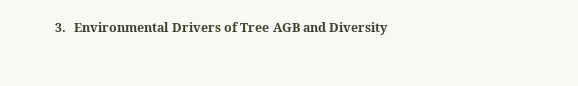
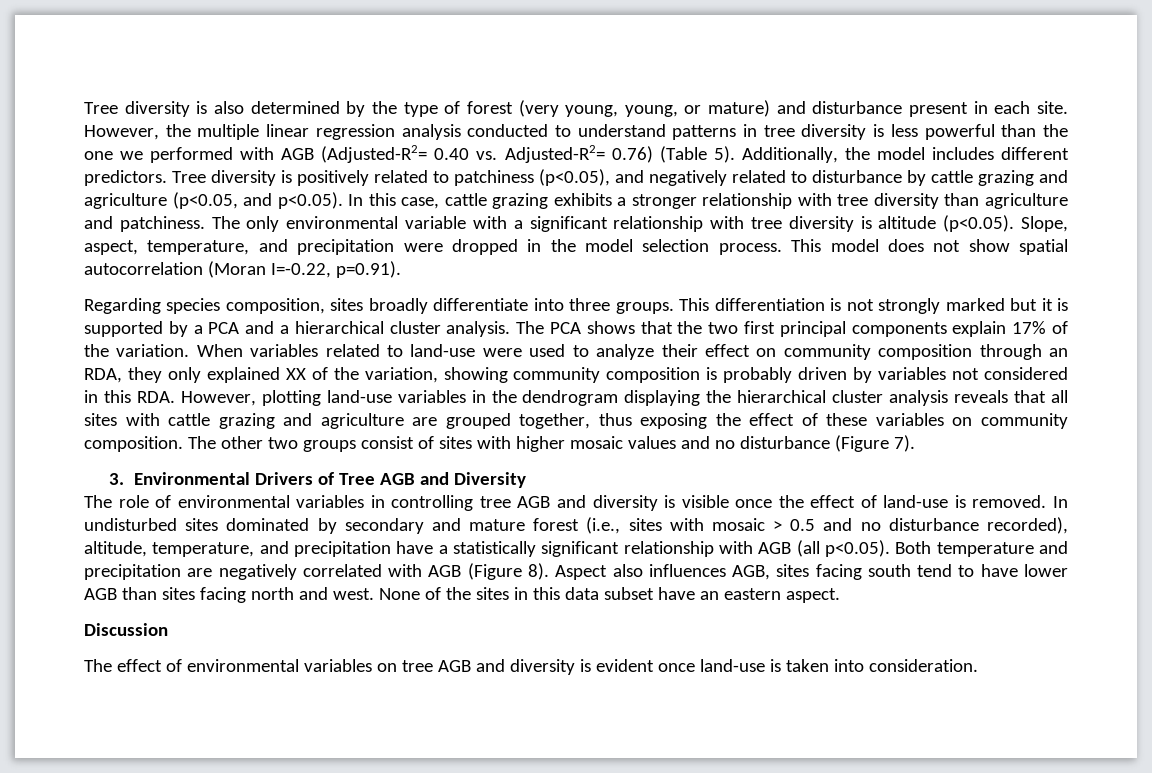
+ Tree diversity is also determined by the type of forest (very young, young, or mature) and disturbance present in each site. However, the multiple linear regression analysis conducted to understand patterns in tree diversity is less powerful than the one we performed with AGB (Adjusted-R2= 0.40 vs. Adjusted-R2= 0.76) (Table 5). Additionally, the model includes different predictors. Tree diversity is positively related to patchiness (p<0.05), and negatively related to disturbance by cattle grazing and agriculture (p<0.05, and p<0.05). In this case, cattle grazing exhibits a stronger relationship with tree diversity than agriculture and patchiness. The only environmental variable with a significant relationship with tree diversity is altitude (p<0.05). Slope, aspect, temperature, and precipitation were dropped in the model selection process. This model does not show spatial autocorrelation (Moran I=-0.22, p=0.91).
+ Regarding species composition, sites broadly differentiate into three groups. This differentiation is not strongly marked but it is supported by a PCA and a hierarchical cluster analysis. The PCA shows that the two first principal components explain 17% of the variation. When variables related to land-use were used to analyze their effect on community composition through an RDA, they only explained XX of the variation, showing community composition is probably driven by variables not considered in this RDA. However, plotting land-use variables in the dendrogram displaying the hierarchical cluster analysis reveals that all sites with cattle grazing and agriculture are grouped together, thus exposing the effect of these variables on community composition. The other two groups consist of sites with higher mosaic values and no disturbance (Figure 7).
+ The role of environmental variables in controlling tree AGB and diversity is visible once the effect of land-use is removed. In undisturbed sites dominated by secondary and mature forest (i.e., sites with mosaic > 0.5 and no disturbance recorded), altitude, temperature, and precipitation have a statistically significant relationship with AGB (all p<0.05). Both temperature and precipitation are negatively correlated with AGB (Figure 8). Aspect also influences AGB, sites facing south tend to have lower AGB than sites facing north and west. None of the sites in this data subset have an eastern aspect.
+ Discussion
+ The effect of environmental variables on tree AGB and diversity is evident once land-use is taken into consideration.

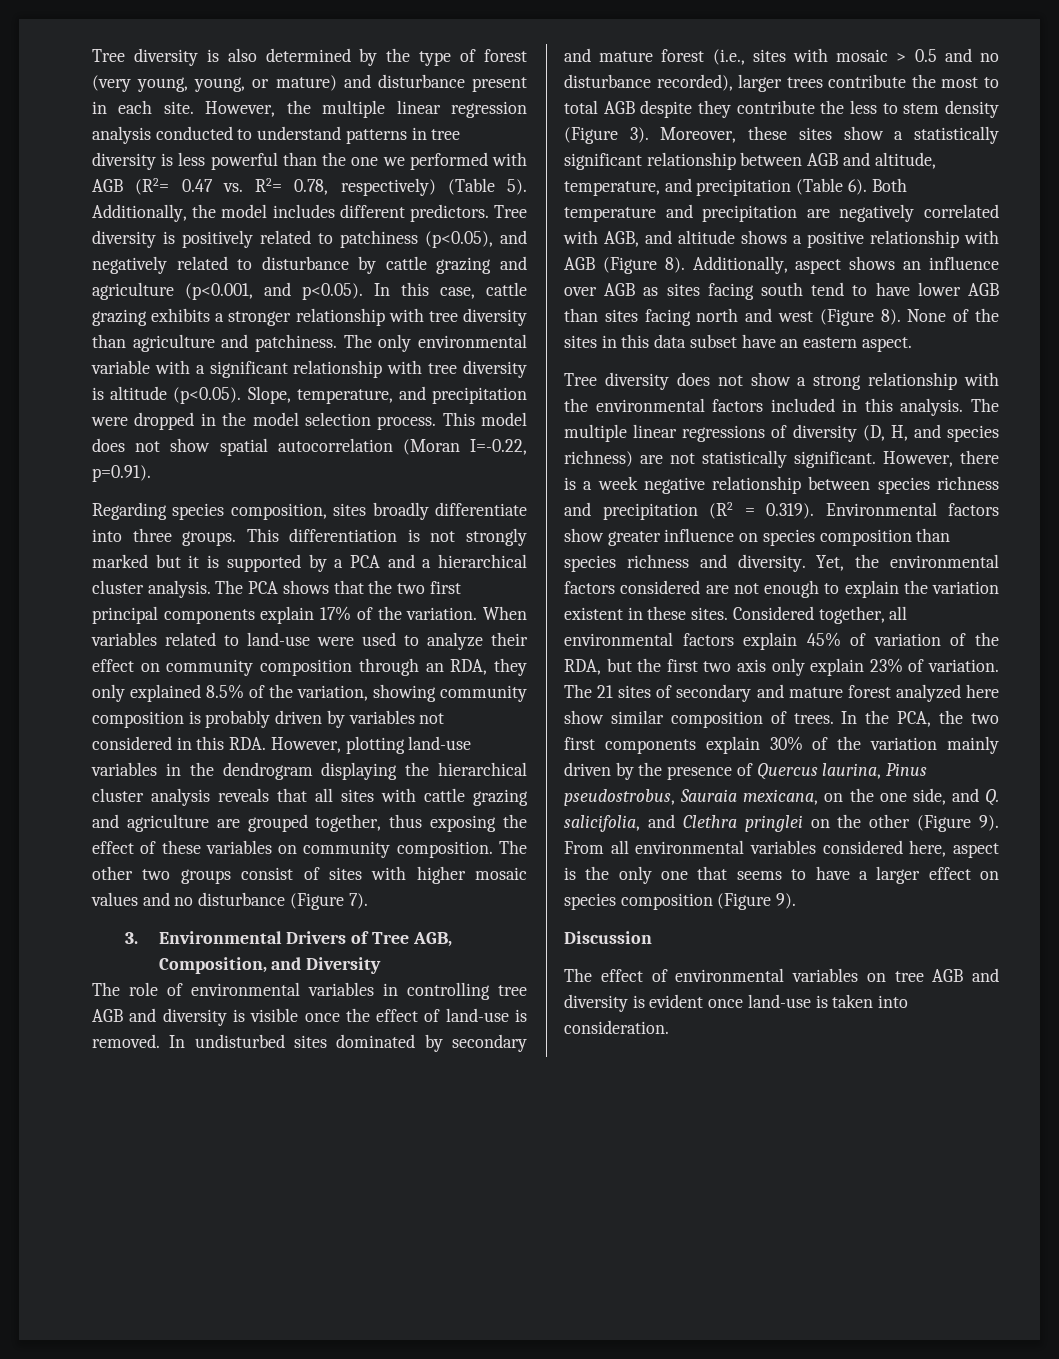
- However, the multiple linear regression analysis conducted to understand patterns in tree diversity is less powerful than the one we performed with AGB (Adjusted-R2= 0.40 vs. Adjusted-R2= 0.76) (Table 5).
+ However, the multiple linear regression analysis conducted to understand patterns in tree diversity is less powerful than the one we performed with AGB (R2= 0.47 vs. R2= 0.78, respectively) (Table 5).
- Tree diversity is positively related to patchiness (p<0.05), and negatively related to disturbance by cattle grazing and agriculture (p<0.05, and p<0.05). In this case, cattle grazing exhibits a stronger relationship with tree diversity than agriculture and patchiness.
+ Tree diversity is positively related to patchiness (p<0.05), and negatively related to disturbance by cattle grazing and agriculture (p<0.001, and p<0.05). In this case, cattle grazing exhibits a stronger relationship with tree diversity than agriculture and patchiness.
- The only environmental variable with a significant relationship with tree diversity is altitude (p<0.05). Slope, aspect, temperature, and precipitation were dropped in the model selection process.
+ The only environmental variable with a significant relationship with tree diversity is altitude (p<0.05). Slope, temperature, and precipitation were dropped in the model selection process.
- When variables related to land-use were used to analyze their effect on community composition through an RDA, they only explained XX of the variation, showing community composition is probably driven by variables not considered in this RDA. However, plotting land-use variables in the dendrogram displaying the hierarchical cluster analysis reveals that all sites with cattle grazing and agriculture are grouped together, thus exposing the effect of these variables on community composition.
+ When variables related to land-use were used to analyze their effect on community composition through an RDA, they only explained 8.5% of the variation, showing community composition is probably driven by variables not considered in this RDA. However, plotting land-use variables in the dendrogram displaying the hierarchical cluster analysis reveals that all sites with cattle grazing and agriculture are grouped together, thus exposing the effect of these variables on community composition.
- 3. Environmental Drivers of Tree AGB and Diversity
+ 3. Environmental Drivers of Tree AGB, Composition, and Diversity
- In undisturbed sites dominated by secondary and mature forest (i.e., sites with mosaic > 0.5 and no disturbance recorded), altitude, temperature, and precipitation have a statistically significant relationship with AGB (all p<0.05). Both temperature and precipitation are negatively correlated with AGB (Figure 8). Aspect also influences AGB, sites facing south tend to have lower AGB than sites facing north and west.
+ In undisturbed sites dominated by secondary and mature forest (i.e., sites with mosaic > 0.5 and no disturbance recorded), larger trees contribute the most to total AGB despite they contribute the less to stem density (Figure 3). Moreover, these sites show a statistically significant relationship between AGB and altitude, temperature, and precipitation (Table 6). Both temperature and precipitation are negatively correlated with AGB, and altitude shows a positive relationship with AGB (Figure 8). Additionally, aspect shows an influence over AGB as sites facing south tend to have lower AGB than sites facing north and west (Figure 8).
+ Tree diversity does not show a strong relationship with the environmental factors included in this analysis. The multiple linear regressions of diversity (D, H, and species richness) are not statistically significant. However, there is a week negative relationship between species richness and precipitation (R2 = 0.319). Environmental factors show greater influence on species composition than species richness and diversity. Yet, the environmental factors considered are not enough to explain the variation existent in these sites. Considered together, all environmental factors explain 45% of variation of the RDA, but the first two axis only explain 23% of variation. The 21 sites of secondary and mature forest analyzed here show similar composition of trees. In the PCA, the two first components explain 30% of the variation mainly driven by the presence of Quercus laurina, Pinus pseudostrobus, Sauraia mexicana, on the one side, and Q. salicifolia, and Clethra pringlei on the other (Figure 9). From all environmental variables considered here, aspect is the only one that seems to have a larger effect on species composition (Figure 9).

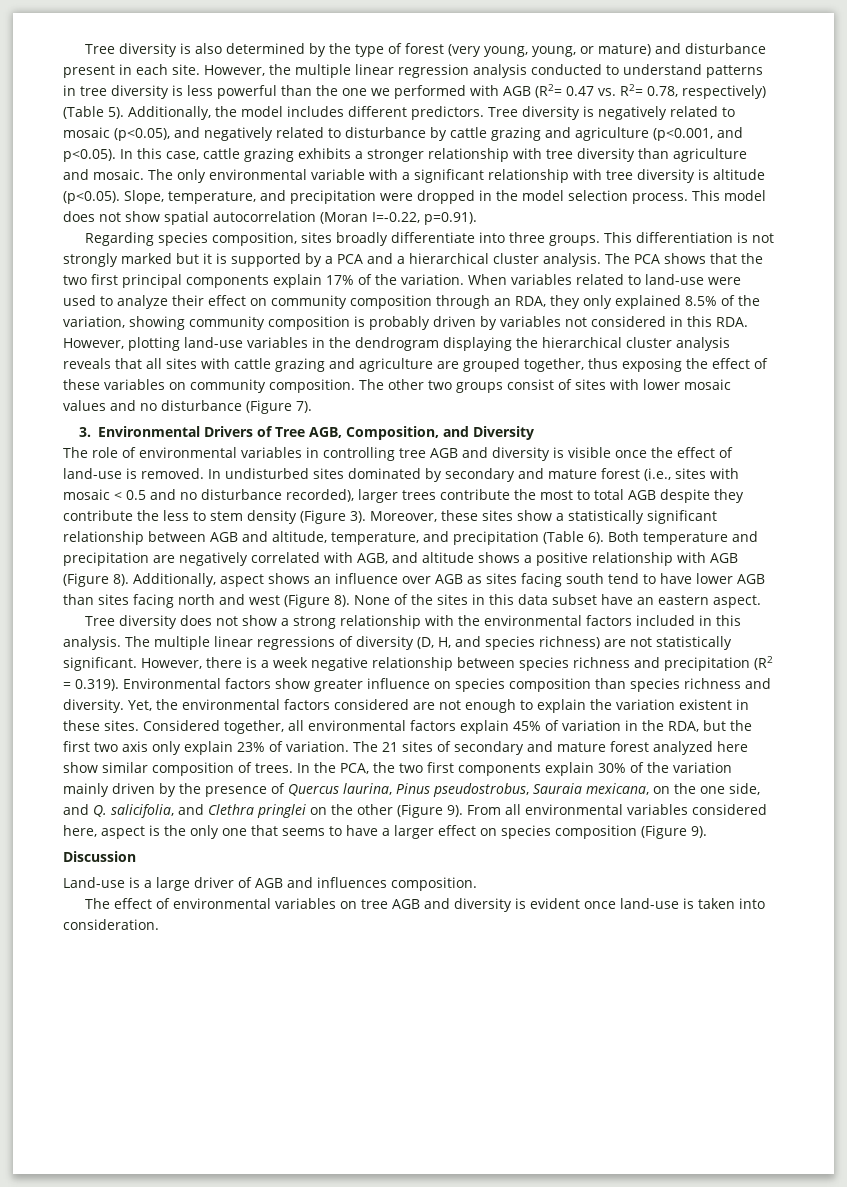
- Tree diversity is positively related to patchiness (p<0.05), and negatively related to disturbance by cattle grazing and agriculture (p<0.001, and p<0.05). In this case, cattle grazing exhibits a stronger relationship with tree diversity than agriculture and patchiness.
+ Tree diversity is negatively related to mosaic (p<0.05), and negatively related to disturbance by cattle grazing and agriculture (p<0.001, and p<0.05). In this case, cattle grazing exhibits a stronger relationship with tree diversity than agriculture and mosaic.
- The other two groups consist of sites with higher mosaic values and no disturbance (Figure 7).
+ The other two groups consist of sites with lower mosaic values and no disturbance (Figure 7).
- In undisturbed sites dominated by secondary and mature forest (i.e., sites with mosaic > 0.5 and no disturbance recorded), larger trees contribute the most to total AGB despite they contribute the less to stem density (Figure 3).
+ In undisturbed sites dominated by secondary and mature forest (i.e., sites with mosaic < 0.5 and no disturbance recorded), larger trees contribute the most to total AGB despite they contribute the less to stem density (Figure 3).
- Considered together, all environmental factors explain 45% of variation of the RDA, but the first two axis only explain 23% of variation.
+ Considered together, all environmental factors explain 45% of variation in the RDA, but the first two axis only explain 23% of variation.
+ Land-use is a large driver of AGB and influences composition.

